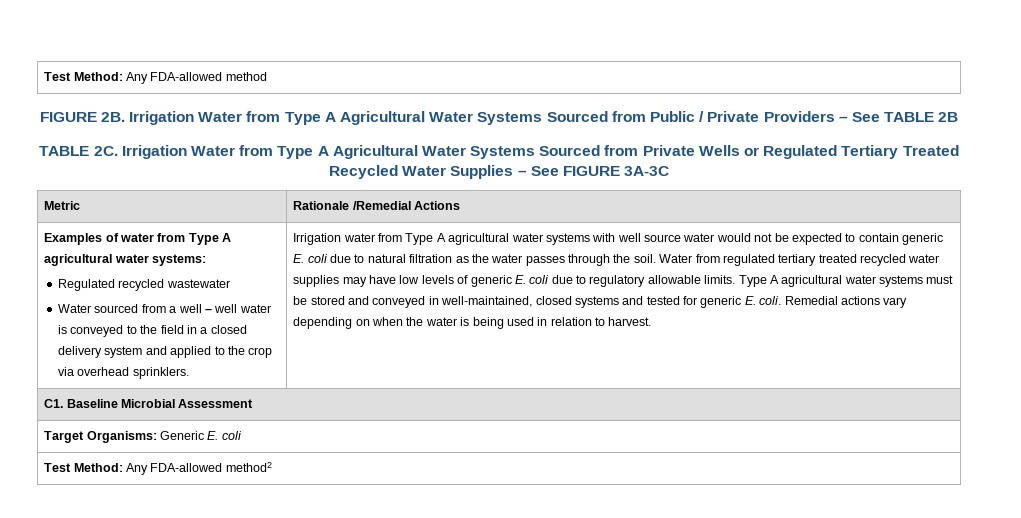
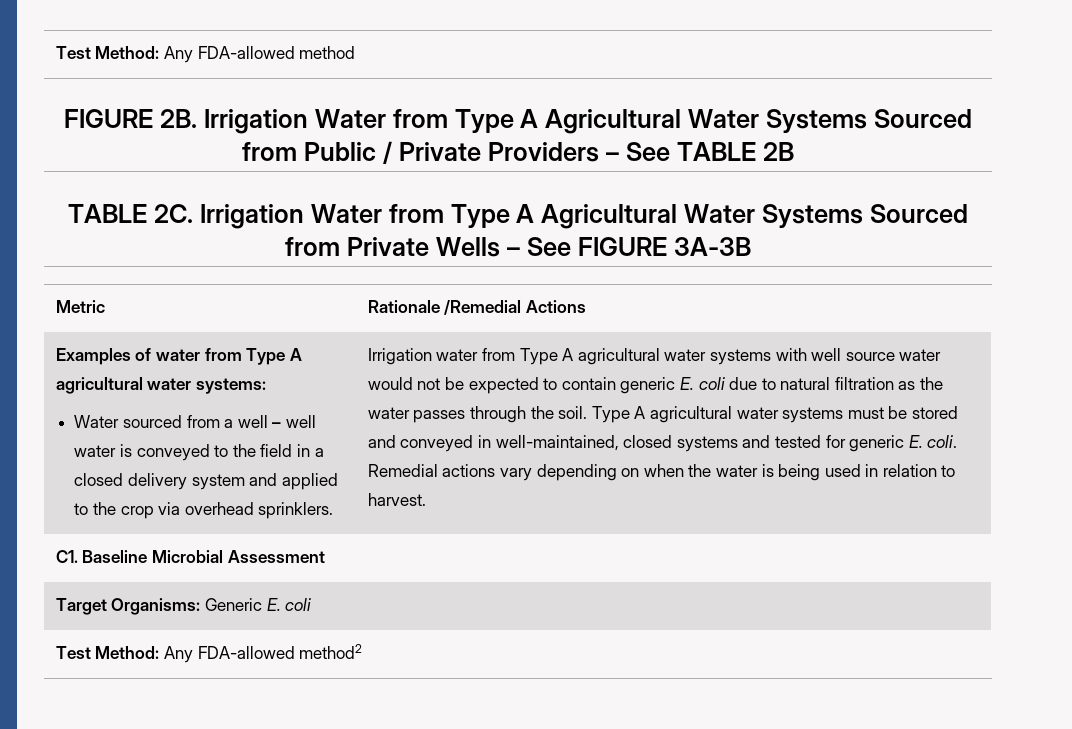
- Irrigation Water from Type A Agricultural Water Systems Sourced from Private Wells or Regulated Tertiary Treated Recycled Water Supplies – See FIGURE 3A-3C
+ Irrigation Water from Type A Agricultural Water Systems Sourced from Private Wells – See FIGURE 3A-3B
- Regulated recycled wastewater
- Water from regulated tertiary treated recycled water supplies may have low levels of generic E. coli due to regulatory allowable limits.

